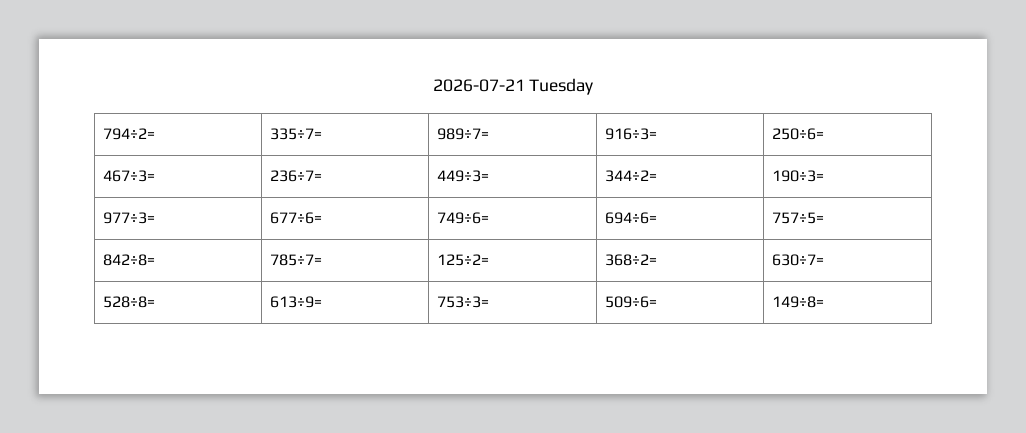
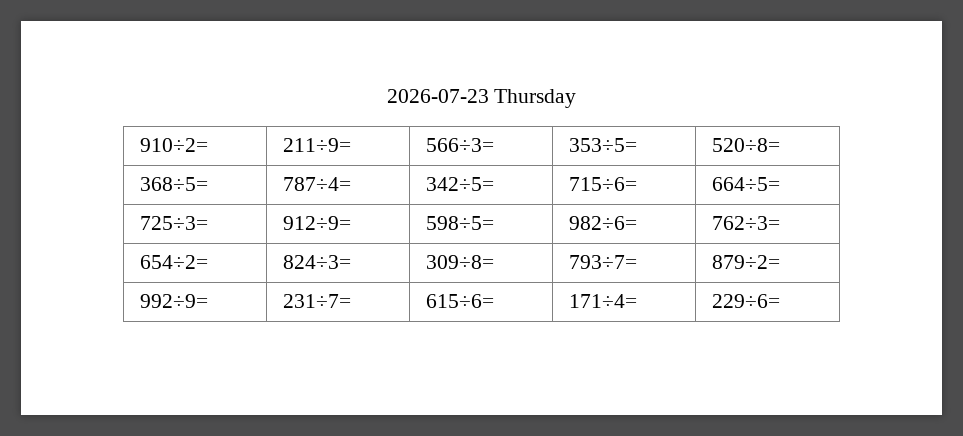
- 2026-07-21 Tuesday
- 794÷2= | 335÷7= | 989÷7= | 916÷3= | 250÷6=
- 467÷3= | 236÷7= | 449÷3= | 344÷2= | 190÷3=
- 977÷3= | 677÷6= | 749÷6= | 694÷6= | 757÷5=
- 842÷8= | 785÷7= | 125÷2= | 368÷2= | 630÷7=
- 528÷8= | 613÷9= | 753÷3= | 509÷6= | 149÷8=
+ 2026-07-23 Thursday
+ 910÷2= | 211÷9= | 566÷3= | 353÷5= | 520÷8=
+ 368÷5= | 787÷4= | 342÷5= | 715÷6= | 664÷5=
+ 725÷3= | 912÷9= | 598÷5= | 982÷6= | 762÷3=
+ 654÷2= | 824÷3= | 309÷8= | 793÷7= | 879÷2=
+ 992÷9= | 231÷7= | 615÷6= | 171÷4= | 229÷6=

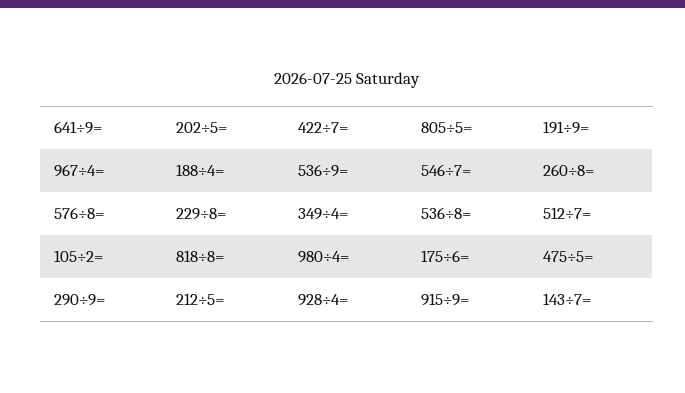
- 2026-07-23 Thursday
- 910÷2= | 211÷9= | 566÷3= | 353÷5= | 520÷8=
- 368÷5= | 787÷4= | 342÷5= | 715÷6= | 664÷5=
- 725÷3= | 912÷9= | 598÷5= | 982÷6= | 762÷3=
- 654÷2= | 824÷3= | 309÷8= | 793÷7= | 879÷2=
- 992÷9= | 231÷7= | 615÷6= | 171÷4= | 229÷6=
+ 2026-07-25 Saturday
+ 641÷9= | 202÷5= | 422÷7= | 805÷5= | 191÷9=
+ 967÷4= | 188÷4= | 536÷9= | 546÷7= | 260÷8=
+ 576÷8= | 229÷8= | 349÷4= | 536÷8= | 512÷7=
+ 105÷2= | 818÷8= | 980÷4= | 175÷6= | 475÷5=
+ 290÷9= | 212÷5= | 928÷4= | 915÷9= | 143÷7=

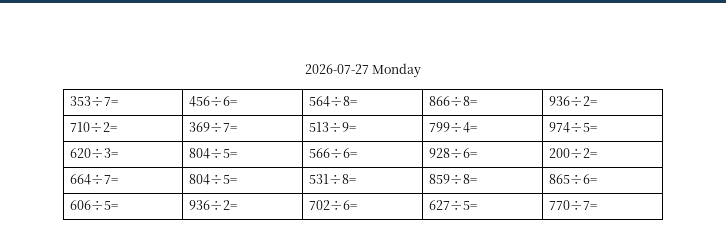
- 2026-07-25 Saturday
- 641÷9= | 202÷5= | 422÷7= | 805÷5= | 191÷9=
- 967÷4= | 188÷4= | 536÷9= | 546÷7= | 260÷8=
- 576÷8= | 229÷8= | 349÷4= | 536÷8= | 512÷7=
- 105÷2= | 818÷8= | 980÷4= | 175÷6= | 475÷5=
- 290÷9= | 212÷5= | 928÷4= | 915÷9= | 143÷7=
+ 2026-07-27 Monday
+ 353÷7= | 456÷6= | 564÷8= | 866÷8= | 936÷2=
+ 710÷2= | 369÷7= | 513÷9= | 799÷4= | 974÷5=
+ 620÷3= | 804÷5= | 566÷6= | 928÷6= | 200÷2=
+ 664÷7= | 804÷5= | 531÷8= | 859÷8= | 865÷6=
+ 606÷5= | 936÷2= | 702÷6= | 627÷5= | 770÷7=

